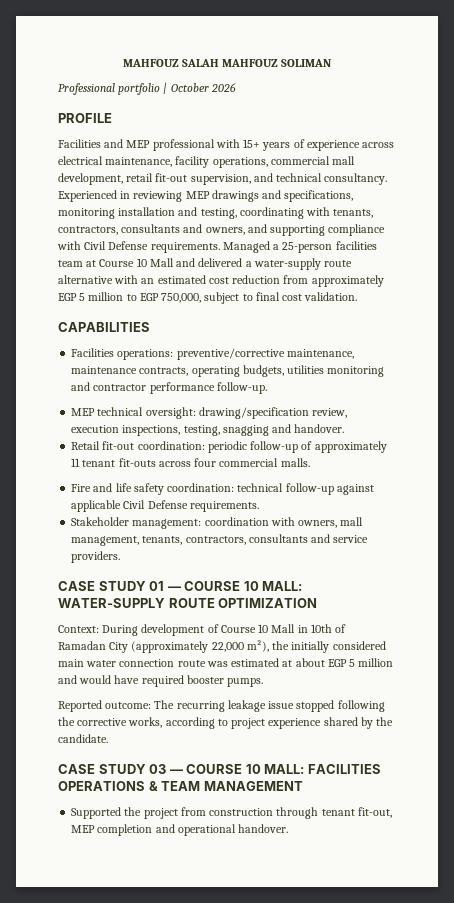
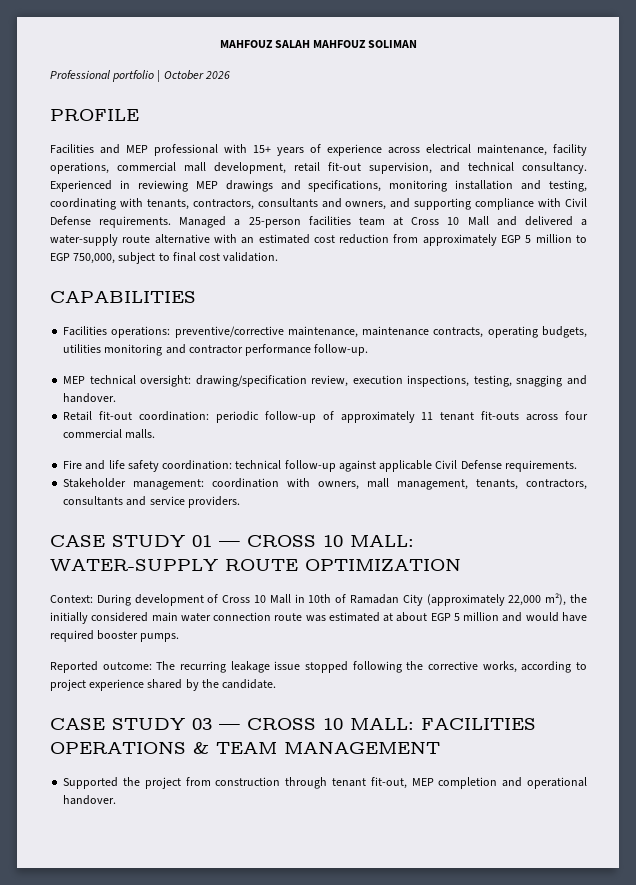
- Managed a 25-person facilities team at Course 10 Mall and delivered a water-supply route alternative with an estimated cost reduction from approximately EGP 5 million to EGP 750,000, subject to final cost validation.
+ Managed a 25-person facilities team at Cross 10 Mall and delivered a water-supply route alternative with an estimated cost reduction from approximately EGP 5 million to EGP 750,000, subject to final cost validation.
- CASE STUDY 01 — COURSE 10 MALL: WATER-SUPPLY ROUTE OPTIMIZATION
+ CASE STUDY 01 — CROSS 10 MALL: WATER-SUPPLY ROUTE OPTIMIZATION
- Context: During development of Course 10 Mall in 10th of Ramadan City (approximately 22,000 m²), the initially considered main water connection route was estimated at about EGP 5 million and would have required booster pumps.
+ Context: During development of Cross 10 Mall in 10th of Ramadan City (approximately 22,000 m²), the initially considered main water connection route was estimated at about EGP 5 million and would have required booster pumps.
- CASE STUDY 03 — COURSE 10 MALL: FACILITIES OPERATIONS & TEAM MANAGEMENT
+ CASE STUDY 03 — CROSS 10 MALL: FACILITIES OPERATIONS & TEAM MANAGEMENT

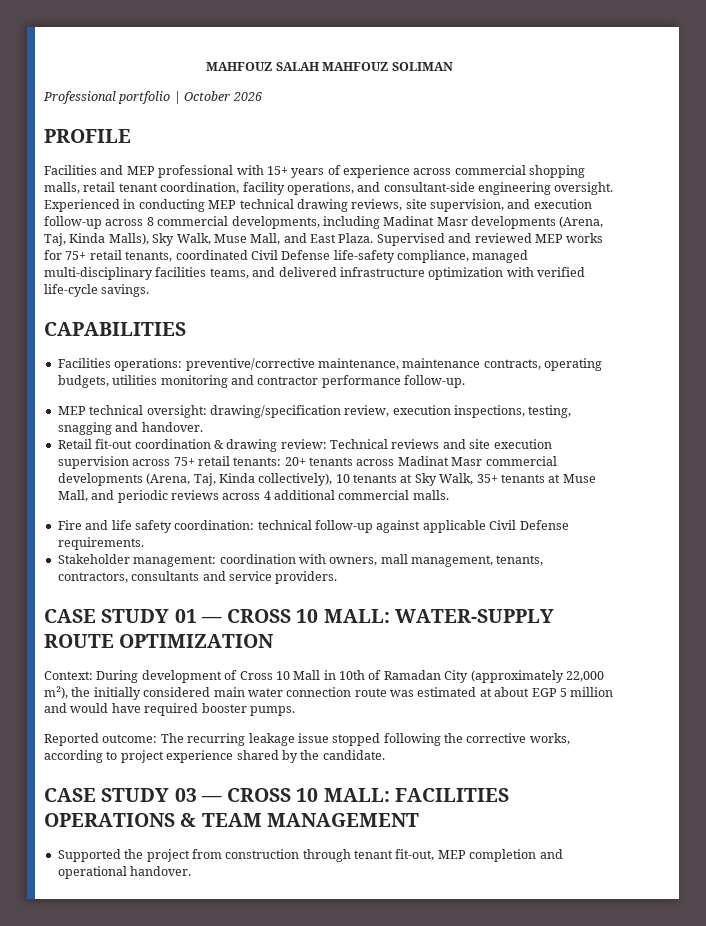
- Facilities and MEP professional with 15+ years of experience across electrical maintenance, facility operations, commercial mall development, retail fit-out supervision, and technical consultancy. Experienced in reviewing MEP drawings and specifications, monitoring installation and testing, coordinating with tenants, contractors, consultants and owners, and supporting compliance with Civil Defense requirements. Managed a 25-person facilities team at Cross 10 Mall and delivered a water-supply route alternative with an estimated cost reduction from approximately EGP 5 million to EGP 750,000, subject to final cost validation.
+ Facilities and MEP professional with 15+ years of experience across commercial shopping malls, retail tenant coordination, facility operations, and consultant-side engineering oversight. Experienced in conducting MEP technical drawing reviews, site supervision, and execution follow-up across 8 commercial developments, including Madinat Masr developments (Arena, Taj, Kinda Malls), Sky Walk, Muse Mall, and East Plaza. Supervised and reviewed MEP works for 75+ retail tenants, coordinated Civil Defense life-safety compliance, managed multi-disciplinary facilities teams, and delivered infrastructure optimization with verified life-cycle savings.
- Retail fit-out coordination: periodic follow-up of approximately 11 tenant fit-outs across four commercial malls.
+ Retail fit-out coordination & drawing review: Technical reviews and site execution supervision across 75+ retail tenants: 20+ tenants across Madinat Masr commercial developments (Arena, Taj, Kinda collectively), 10 tenants at Sky Walk, 35+ tenants at Muse Mall, and periodic reviews across 4 additional commercial malls.

